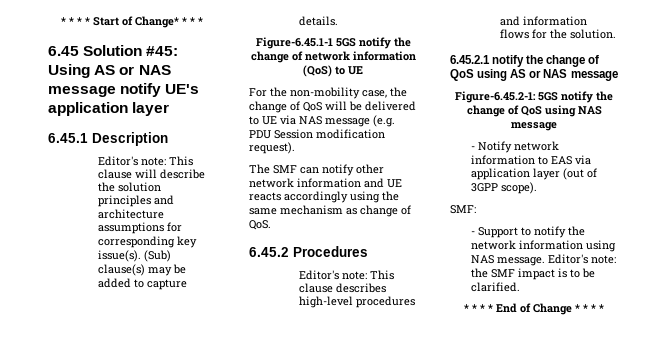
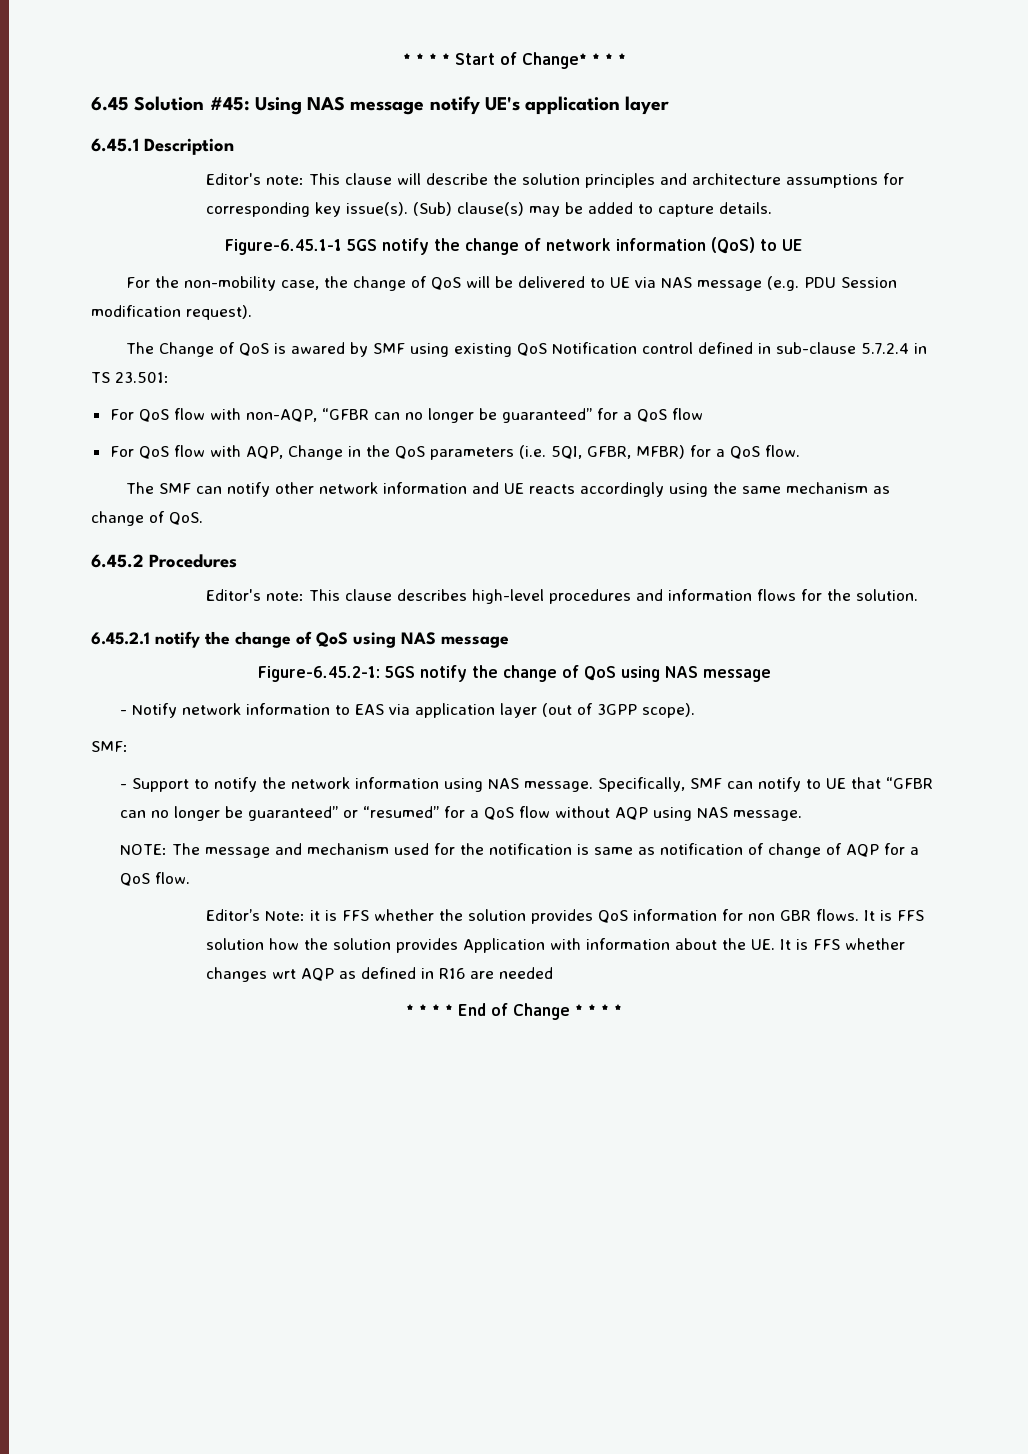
- 6.45 Solution #45: Using AS or NAS message notify UE's application layer
+ 6.45 Solution #45: Using NAS message notify UE's application layer
+ The Change of QoS is awared by SMF using existing QoS Notification control defined in sub-clause 5.7.2.4 in TS 23.501:
+ For QoS flow with non-AQP, “GFBR can no longer be guaranteed” for a QoS flow
+ For QoS flow with AQP, Change in the QoS parameters (i.e. 5QI, GFBR, MFBR) for a QoS flow.
- 6.45.2.1 notify the change of QoS using AS or NAS message
+ 6.45.2.1 notify the change of QoS using NAS message
- Editor's note: the SMF impact is to be clarified.
+ Specifically, SMF can notify to UE that “GFBR can no longer be guaranteed” or “resumed” for a QoS flow without AQP using NAS message.
+ NOTE: The message and mechanism used for the notification is same as notification of change of AQP for a QoS flow.
+ Editor’s Note: it is FFS whether the solution provides QoS information for non GBR flows. It is FFS solution how the solution provides Application with information about the UE. It is FFS whether changes wrt AQP as defined in R16 are needed

